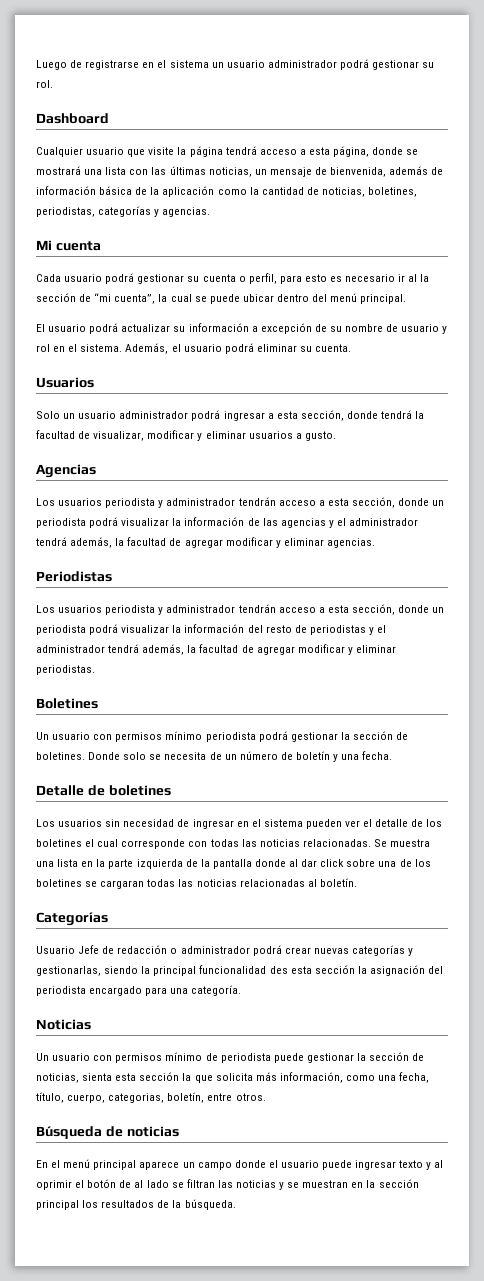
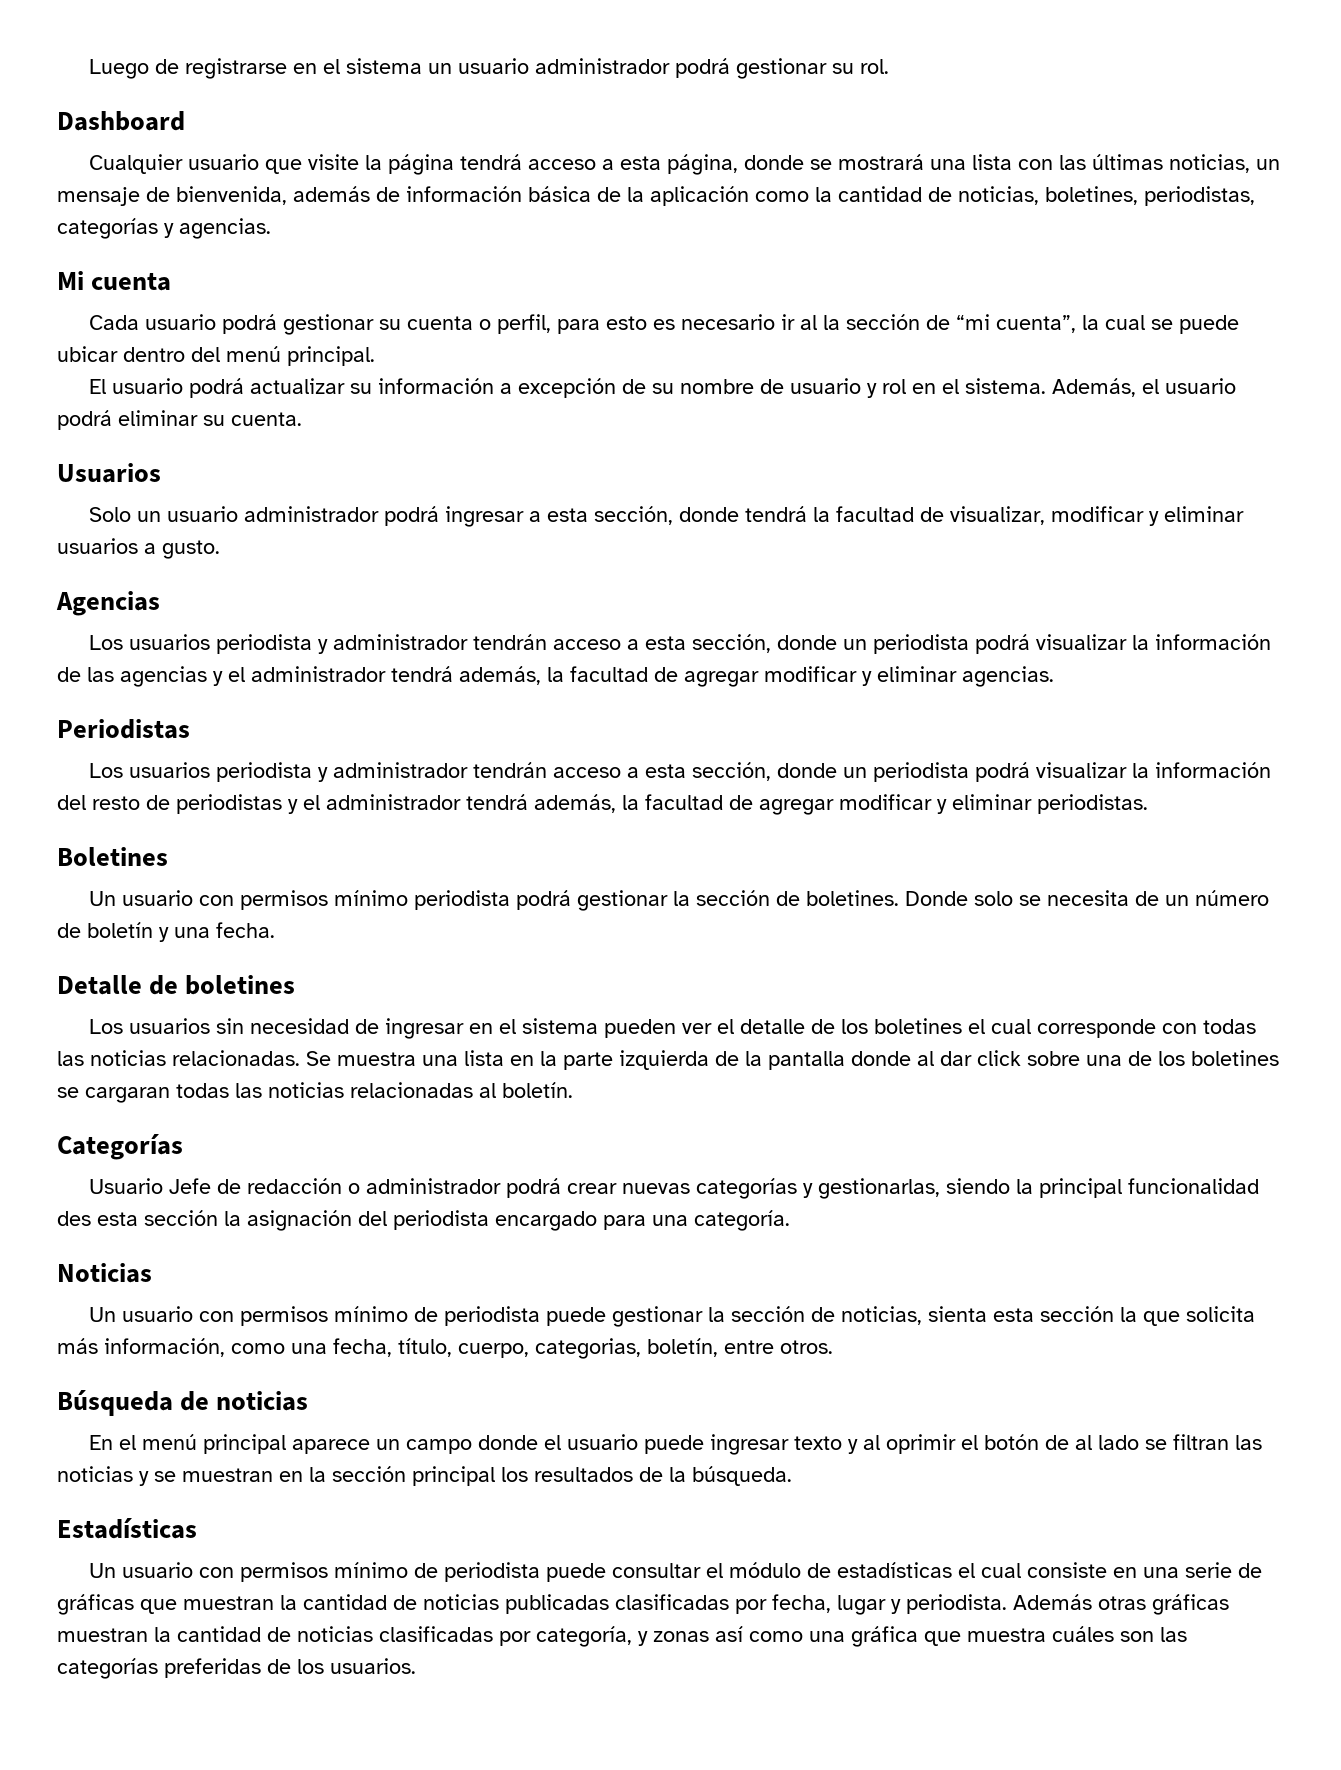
+ Estadísticas
+ Un usuario con permisos mínimo de periodista puede consultar el módulo de estadísticas el cual consiste en una serie de gráficas que muestran la cantidad de noticias publicadas clasificadas por fecha, lugar y periodista. Además otras gráficas muestran la cantidad de noticias clasificadas por categoría, y zonas así como una gráfica que muestra cuáles son las categorías preferidas de los usuarios.

